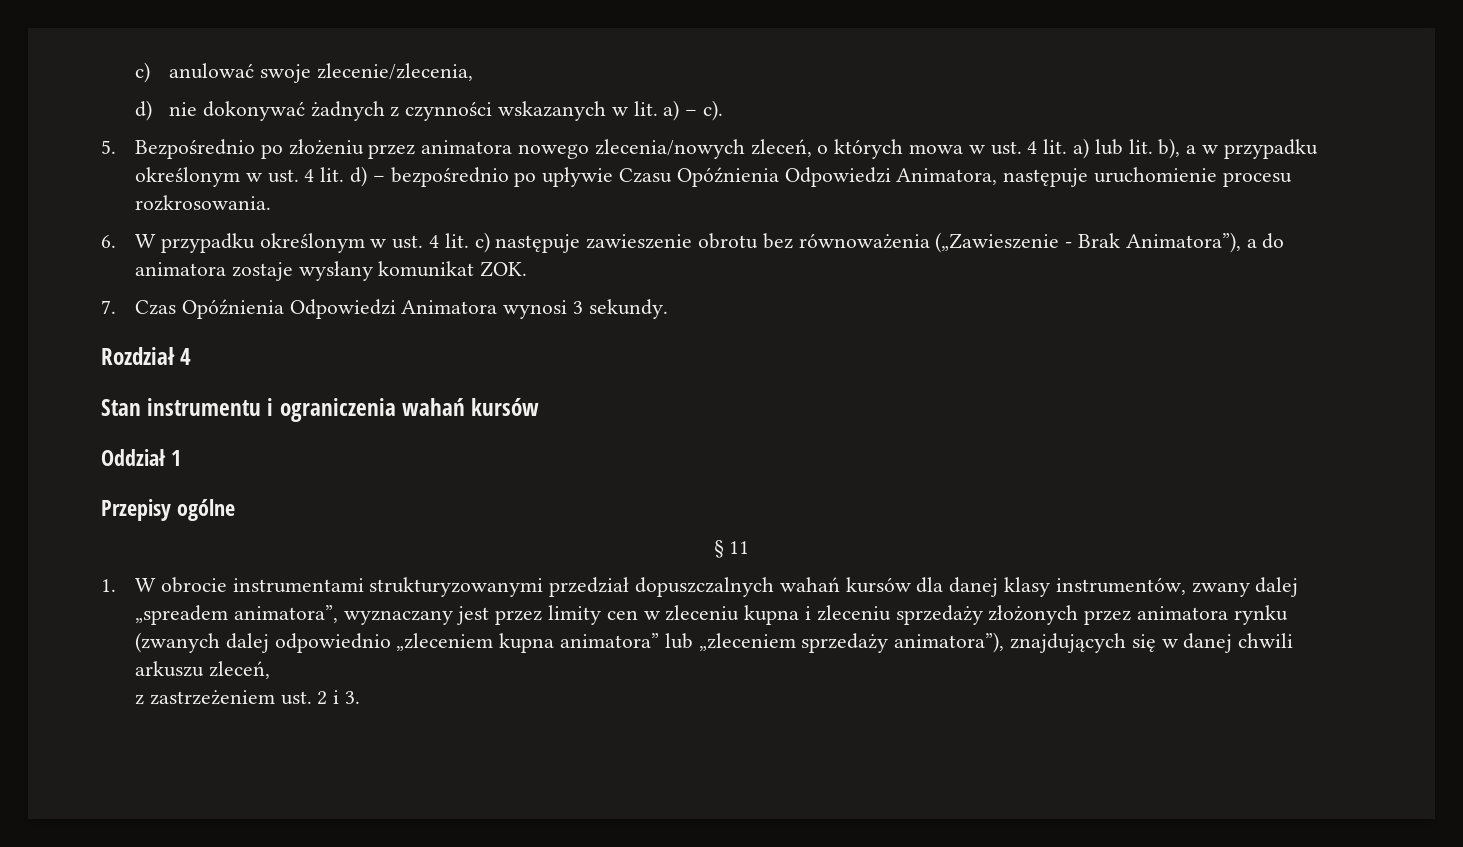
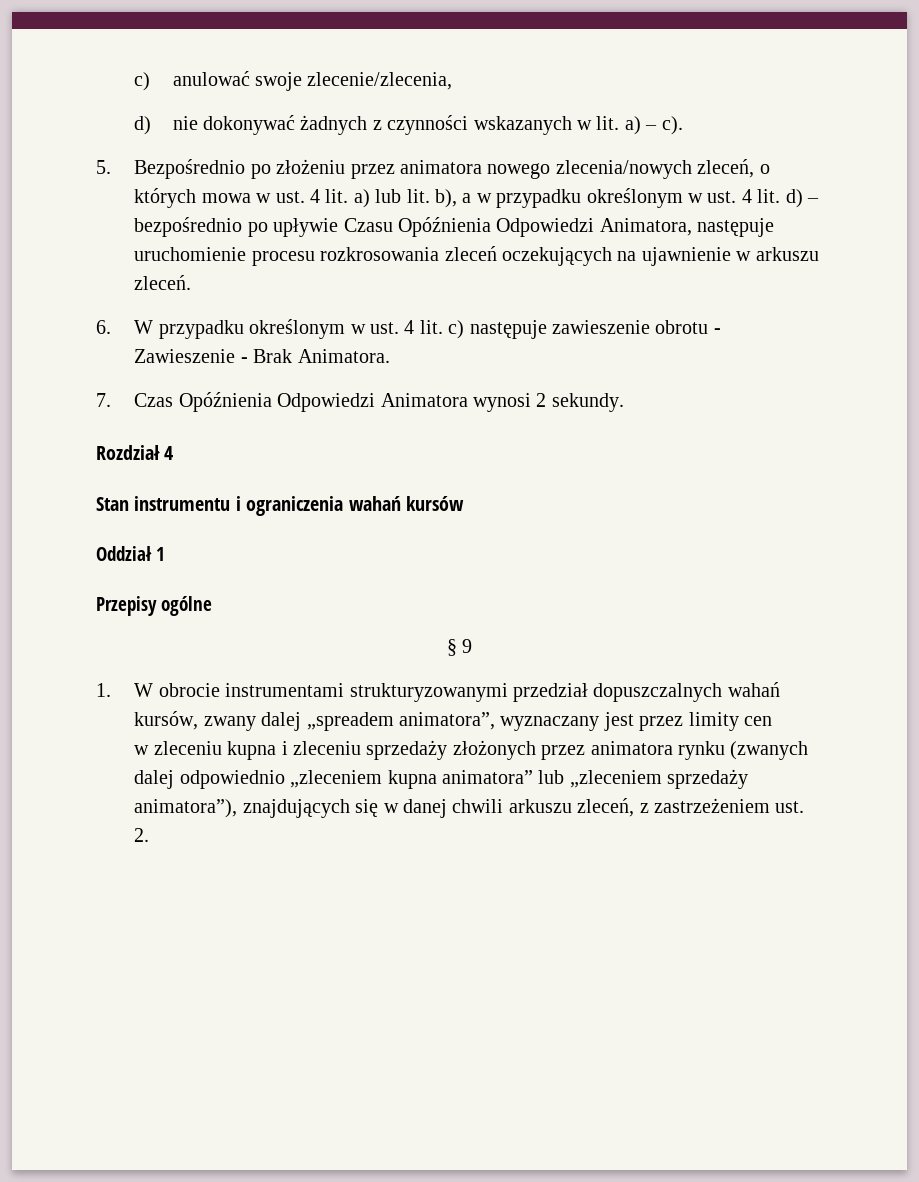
- 5. Bezpośrednio po złożeniu przez animatora nowego zlecenia/nowych zleceń, o których mowa w ust. 4 lit. a) lub lit. b), a w przypadku określonym w ust. 4 lit. d) – bezpośrednio po upływie Czasu Opóźnienia Odpowiedzi Animatora, następuje uruchomienie procesu rozkrosowania.
+ 5. Bezpośrednio po złożeniu przez animatora nowego zlecenia/nowych zleceń, o których mowa w ust. 4 lit. a) lub lit. b), a w przypadku określonym w ust. 4 lit. d) – bezpośrednio po upływie Czasu Opóźnienia Odpowiedzi Animatora, następuje uruchomienie procesu rozkrosowania zleceń oczekujących na ujawnienie w arkuszu zleceń.
- 6. W przypadku określonym w ust. 4 lit. c) następuje zawieszenie obrotu bez równoważenia („Zawieszenie - Brak Animatora”), a do animatora zostaje wysłany komunikat ZOK.
+ 6. W przypadku określonym w ust. 4 lit. c) następuje zawieszenie obrotu - Zawieszenie - Brak Animatora.
- 7. Czas Opóźnienia Odpowiedzi Animatora wynosi 3 sekundy.
+ 7. Czas Opóźnienia Odpowiedzi Animatora wynosi 2 sekundy.
- § 11
+ § 9
- 1. W obrocie instrumentami strukturyzowanymi przedział dopuszczalnych wahań kursów dla danej klasy instrumentów, zwany dalej „spreadem animatora”, wyznaczany jest przez limity cen w zleceniu kupna i zleceniu sprzedaży złożonych przez animatora rynku (zwanych dalej odpowiednio „zleceniem kupna animatora” lub „zleceniem sprzedaży animatora”), znajdujących się w danej chwili arkuszu zleceń,
- z zastrzeżeniem ust. 2 i 3.
+ 1. W obrocie instrumentami strukturyzowanymi przedział dopuszczalnych wahań kursów, zwany dalej „spreadem animatora”, wyznaczany jest przez limity cen
+ w zleceniu kupna i zleceniu sprzedaży złożonych przez animatora rynku (zwanych dalej odpowiednio „zleceniem kupna animatora” lub „zleceniem sprzedaży animatora”), znajdujących się w danej chwili arkuszu zleceń, z zastrzeżeniem ust. 2.

